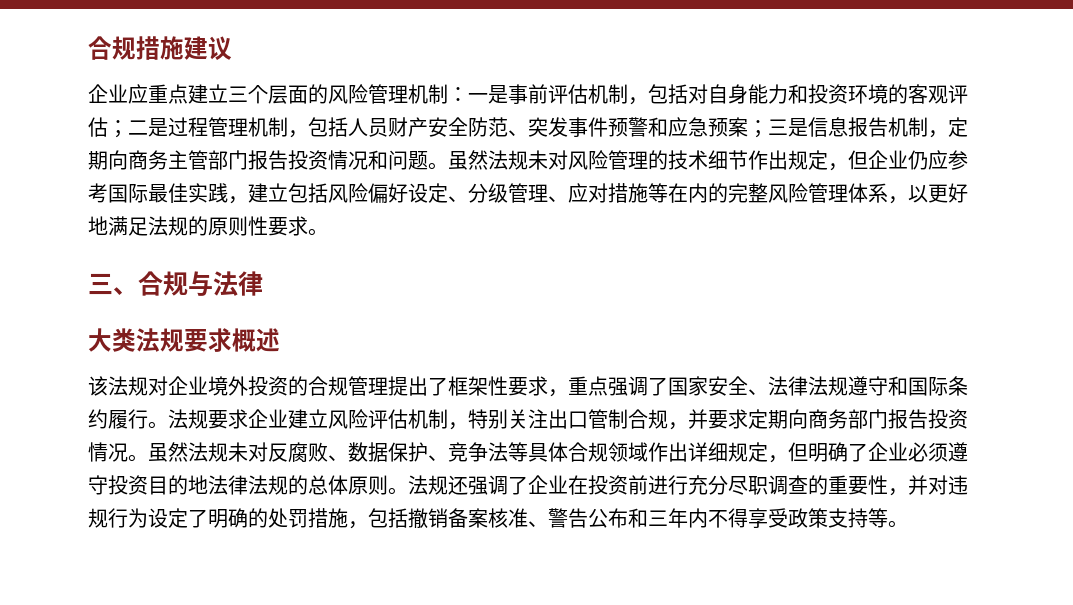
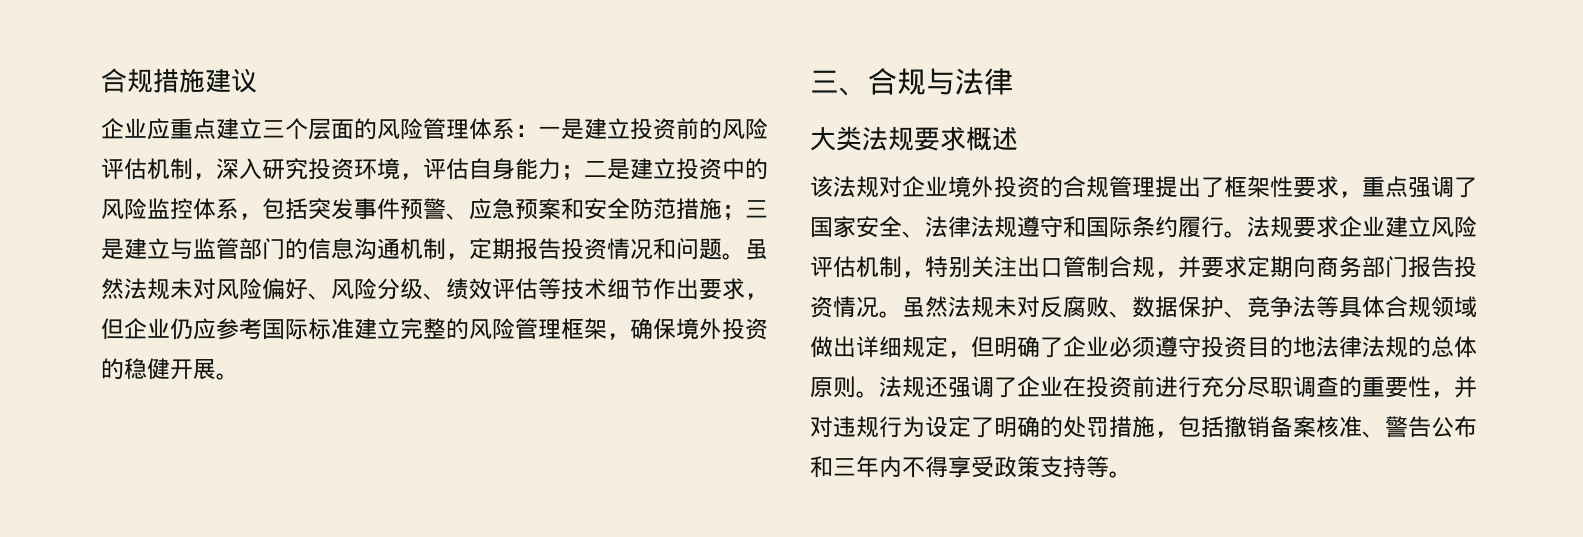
- 企业应重点建立三个层面的风险管理机制：一是事前评估机制，包括对自身能力和投资环境的客观评估；二是过程管理机制，包括人员财产安全防范、突发事件预警和应急预案；三是信息报告机制，定期向商务主管部门报告投资情况和问题。
+ 企业应重点建立三个层面的风险管理体系：一是建立投资前的风险评估机制，深入研究投资环境，评估自身能力；二是建立投资中的风险监控体系，包括突发事件预警、应急预案和安全防范措施；三是建立与监管部门的信息沟通机制，定期报告投资情况和问题。
- 虽然法规未对风险管理的技术细节作出规定，但企业仍应参考国际最佳实践，建立包括风险偏好设定、分级管理、应对措施等在内的完整风险管理体系，以更好地满足法规的原则性要求。
+ 虽然法规未对风险偏好、风险分级、绩效评估等技术细节作出要求，但企业仍应参考国际标准建立完整的风险管理框架，确保境外投资的稳健开展。
- 虽然法规未对反腐败、数据保护、竞争法等具体合规领域作出详细规定，但明确了企业必须遵守投资目的地法律法规的总体原则。
+ 虽然法规未对反腐败、数据保护、竞争法等具体合规领域做出详细规定，但明确了企业必须遵守投资目的地法律法规的总体原则。

